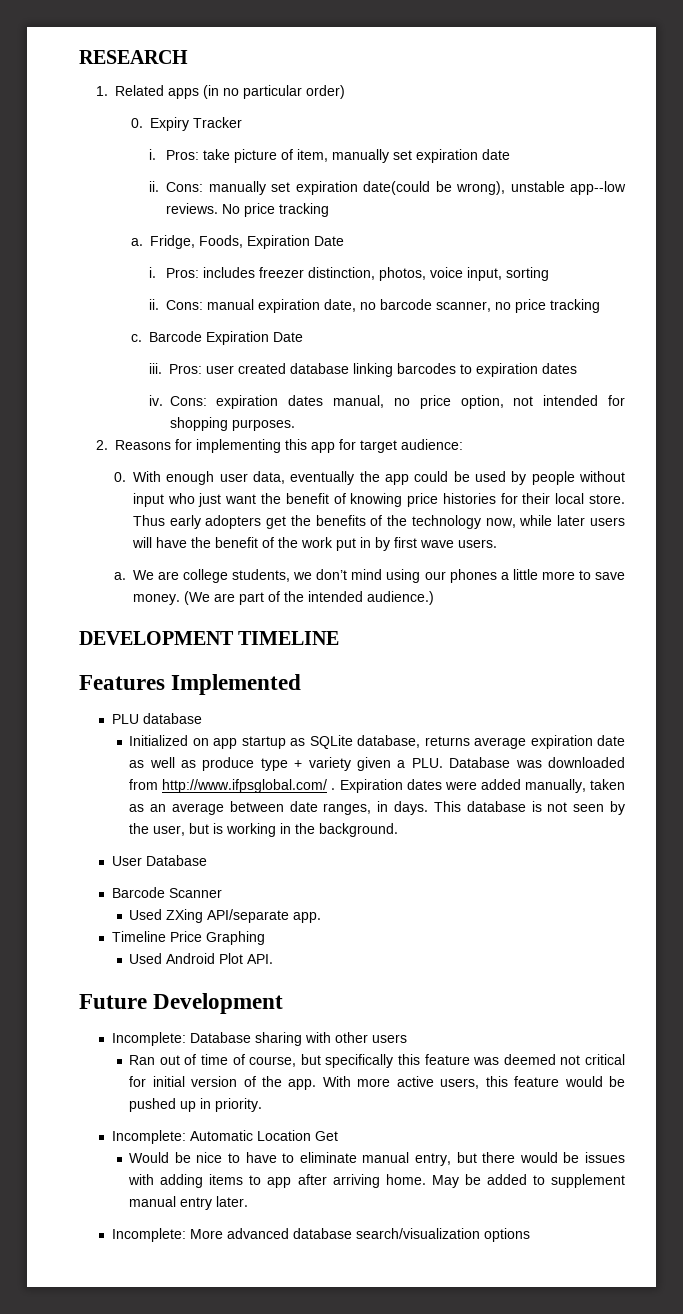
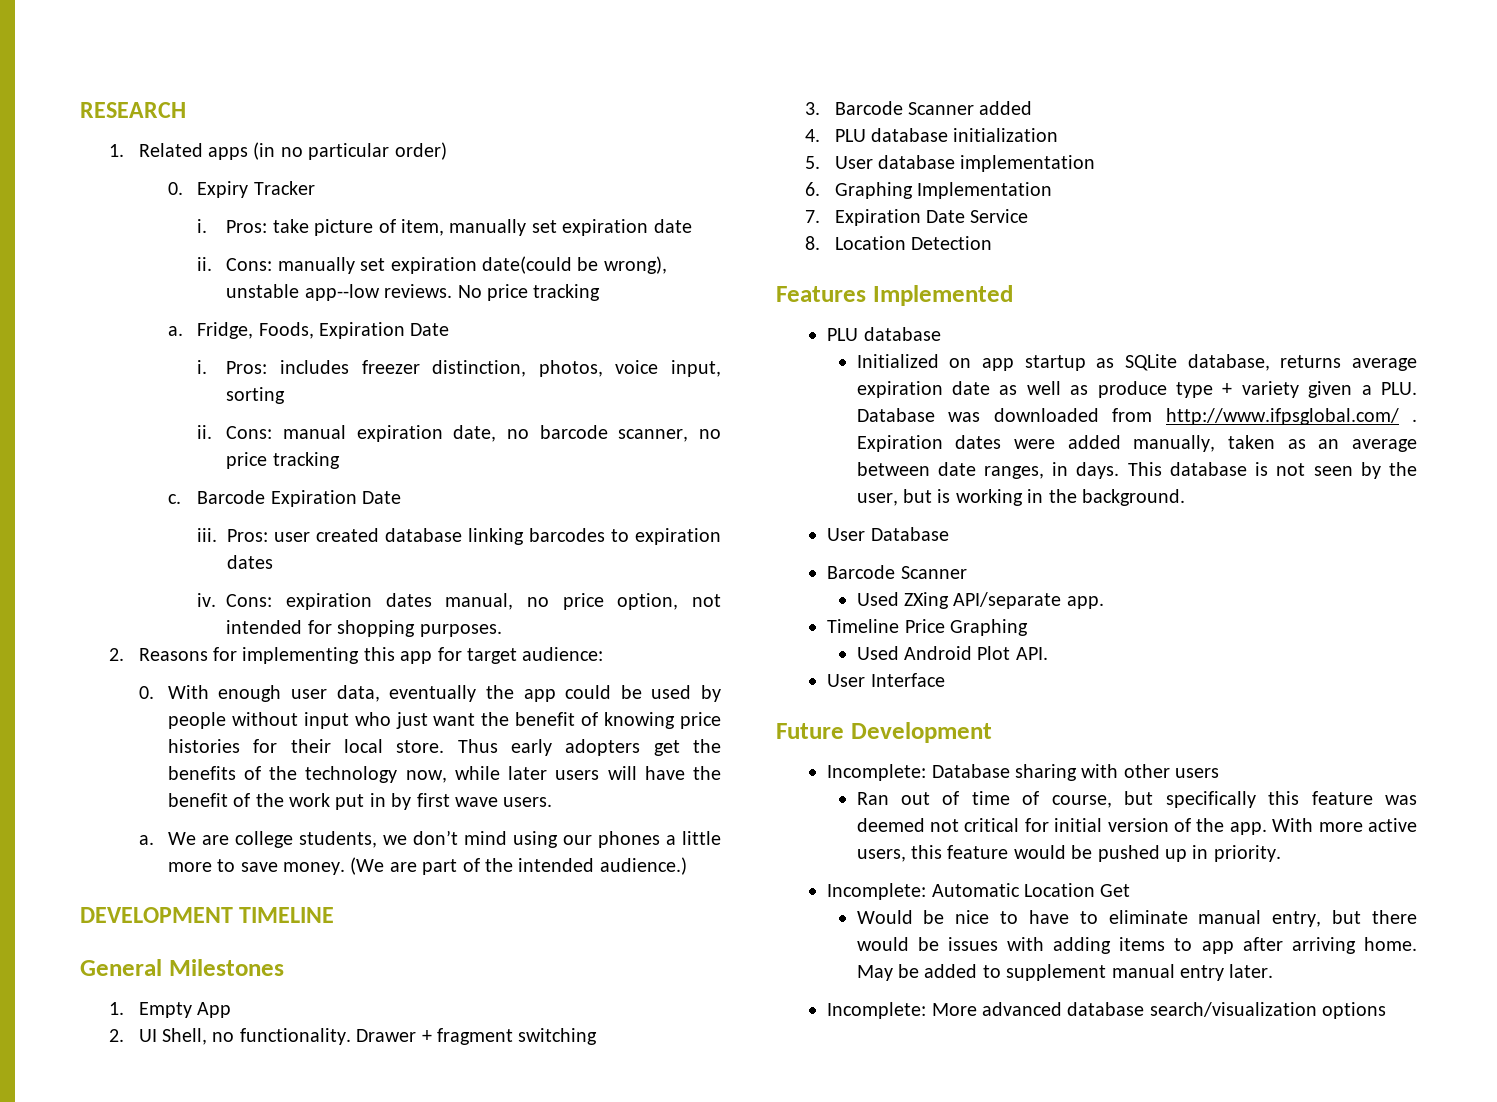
+ General Milestones
+ 1. Empty App
+ 2. UI Shell, no functionality. Drawer + fragment switching
+ 3. Barcode Scanner added
+ 4. PLU database initialization
+ 5. User database implementation
+ 6. Graphing Implementation
+ 7. Expiration Date Service
+ 8. Location Detection
+ User Interface

